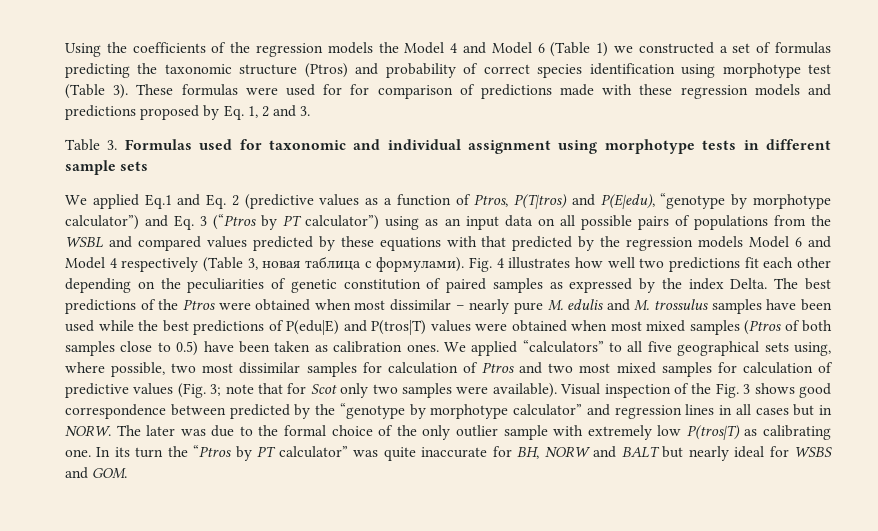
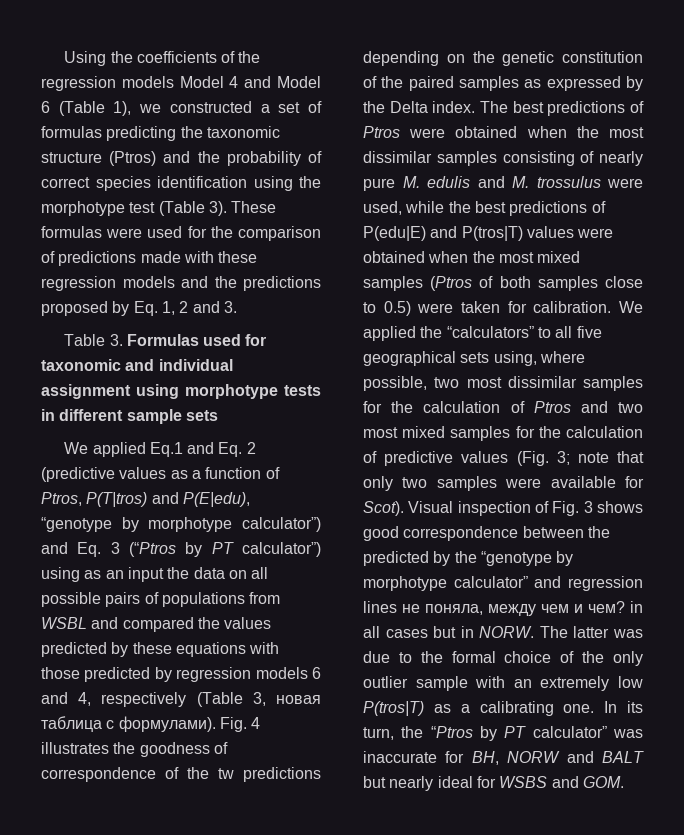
- Using the coefficients of the regression models the Model 4 and Model 6 (Table 1) we constructed a set of formulas predicting the taxonomic structure (Ptros) and probability of correct species identification using morphotype test (Table 3).
+ Using the coefficients of the regression models Model 4 and Model 6 (Table 1), we constructed a set of formulas predicting the taxonomic structure (Ptros) and the probability of correct species identification using the morphotype test (Table 3).
- These formulas were used for for comparison of predictions made with these regression models and predictions proposed by Eq. 1, 2 and 3.
+ These formulas were used for the comparison of predictions made with these regression models and the predictions proposed by Eq. 1, 2 and 3.
- We applied Eq.1 and Eq. 2 (predictive values as a function of Ptros, P(T|tros) and P(E|edu), “genotype by morphotype calculator”) and Eq. 3 (“Ptros by PT calculator”) using as an input data on all possible pairs of populations from the WSBL and compared values predicted by these equations with that predicted by the regression models Model 6 and Model 4 respectively (Table 3, новая таблица с формулами).
+ We applied Eq.1 and Eq. 2 (predictive values as a function of Ptros, P(T|tros) and P(E|edu), “genotype by morphotype calculator”) and Eq. 3 (“Ptros by PT calculator”) using as an input the data on all possible pairs of populations from WSBL and compared the values predicted by these equations with those predicted by regression models 6 and 4, respectively (Table 3, новая таблица с формулами).
- Fig. 4 illustrates how well two predictions fit each other depending on the peculiarities of genetic constitution of paired samples as expressed by the index Delta.
+ Fig. 4 illustrates the goodness of correspondence of the tw predictions depending on the genetic constitution of the paired samples as expressed by the Delta index.
- The best predictions of the Ptros were obtained when most dissimilar – nearly pure M. edulis and M. trossulus samples have been used while the best predictions of P(edu|E) and P(tros|T) values were obtained when most mixed samples (Ptros of both samples close to 0.5) have been taken as calibration ones. We applied “calculators” to all five geographical sets using, where possible, two most dissimilar samples for calculation of Ptros and two most mixed samples for calculation of predictive values (Fig. 3;
+ The best predictions of Ptros were obtained when the most dissimilar samples consisting of nearly pure M. edulis and M. trossulus were used, while the best predictions of P(edu|E) and P(tros|T) values were obtained when the most mixed samples (Ptros of both samples close to 0.5) were taken for calibration. We applied the “calculators” to all five geographical sets using, where possible, two most dissimilar samples for the calculation of Ptros and two most mixed samples for the calculation of predictive values (Fig. 3;
- note that for Scot only two samples were available).
+ note that only two samples were available for Scot).
- Visual inspection of the Fig. 3 shows good correspondence between predicted by the “genotype by morphotype calculator” and regression lines in all cases but in NORW.
+ Visual inspection of Fig. 3 shows good correspondence between the predicted by the “genotype by morphotype calculator” and regression lines не поняла, между чем и чем? in all cases but in NORW.
- The later was due to the formal choice of the only outlier sample with extremely low P(tros|T) as calibrating one.
+ The latter was due to the formal choice of the only outlier sample with an extremely low P(tros|T) as a calibrating one.
- In its turn the “Ptros by PT calculator” was quite inaccurate for BH, NORW and BALT but nearly ideal for WSBS and GOM.
+ In its turn, the “Ptros by PT calculator” was inaccurate for BH, NORW and BALT but nearly ideal for WSBS and GOM.

